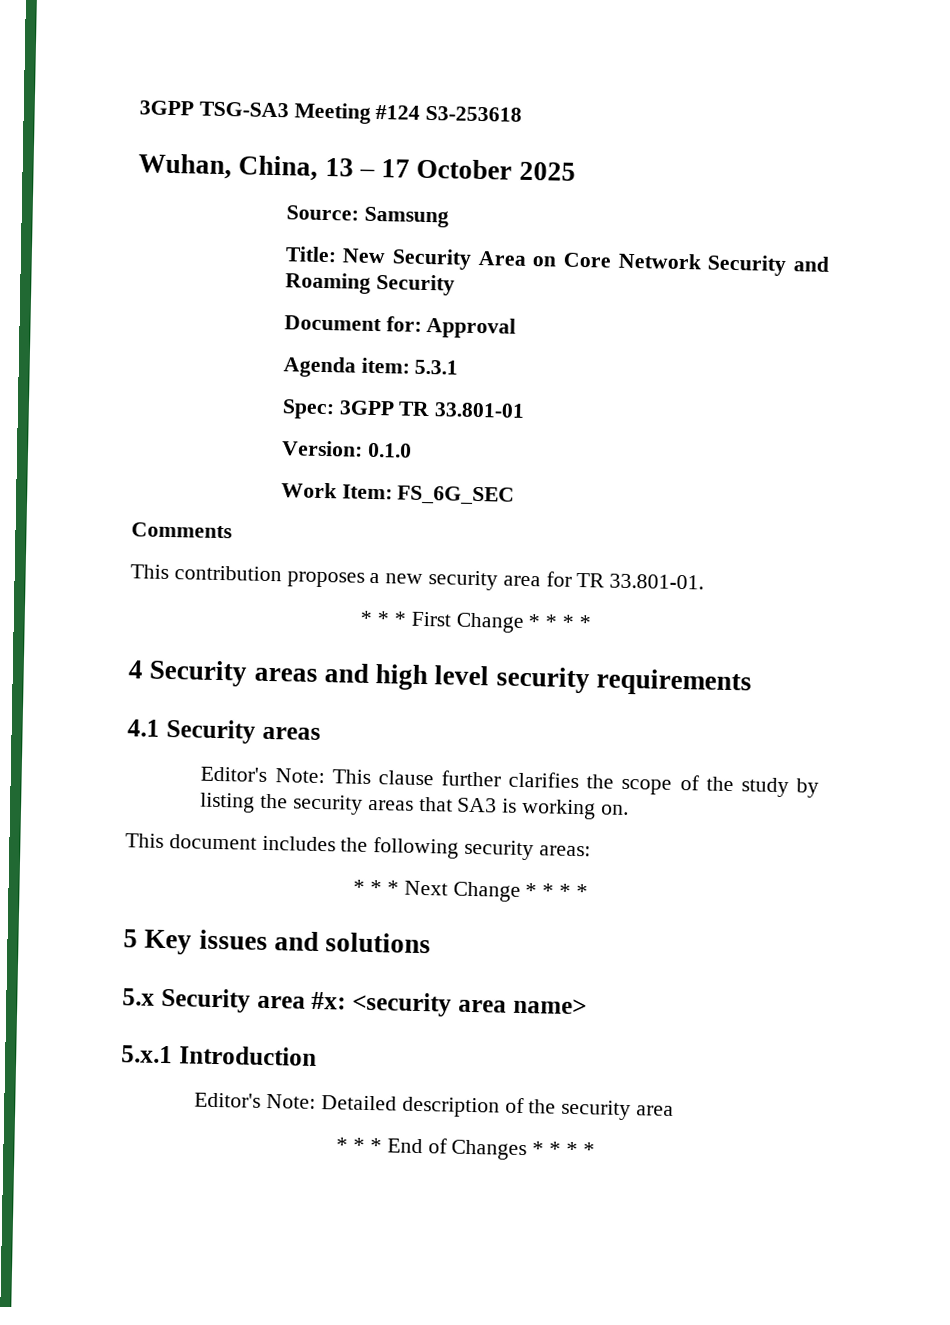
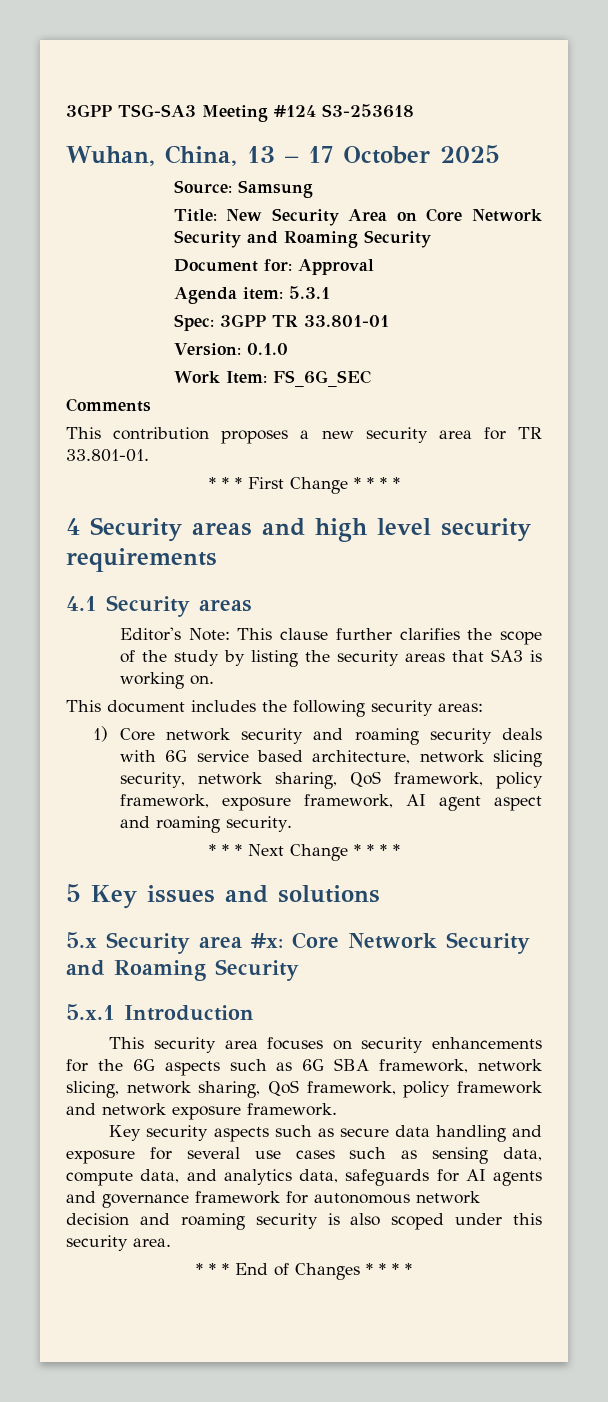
+ 1) Core network security and roaming security deals with 6G service based architecture, network slicing security, network sharing, QoS framework, policy framework, exposure framework, AI agent aspect and roaming security.
- 5.x Security area #x: <security area name>
+ 5.x Security area #x: Core Network Security and Roaming Security
  5.x.1 Introduction
- Editor's Note: Detailed description of the security area
+ This security area focuses on security enhancements for the 6G aspects such as 6G SBA framework, network slicing, network sharing, QoS framework, policy framework and network exposure framework.
+ Key security aspects such as secure data handling and exposure for several use cases such as sensing data, compute data, and analytics data, safeguards for AI agents and governance framework for autonomous network decision and roaming security is also scoped under this security area.

